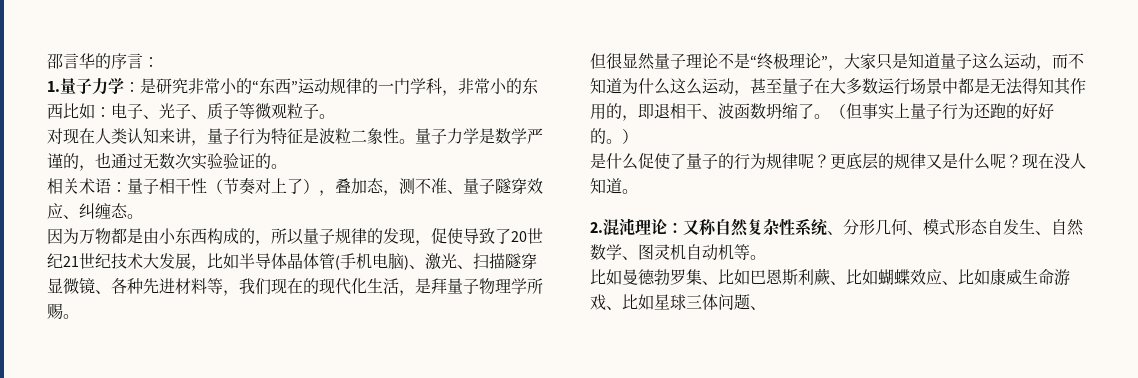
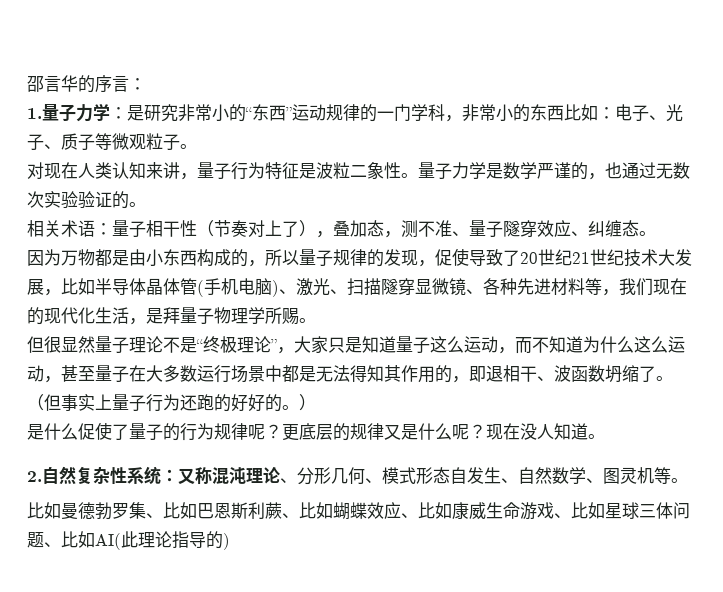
- 2.混沌理论：又称自然复杂性系统、分形几何、模式形态自发生、自然数学、图灵机自动机等。
+ 2.自然复杂性系统：又称混沌理论、分形几何、模式形态自发生、自然数学、图灵机等。
- 比如曼德勃罗集、比如巴恩斯利蕨、比如蝴蝶效应、比如康威生命游戏、比如星球三体问题、
+ 比如曼德勃罗集、比如巴恩斯利蕨、比如蝴蝶效应、比如康威生命游戏、比如星球三体问题、比如AI(此理论指导的)

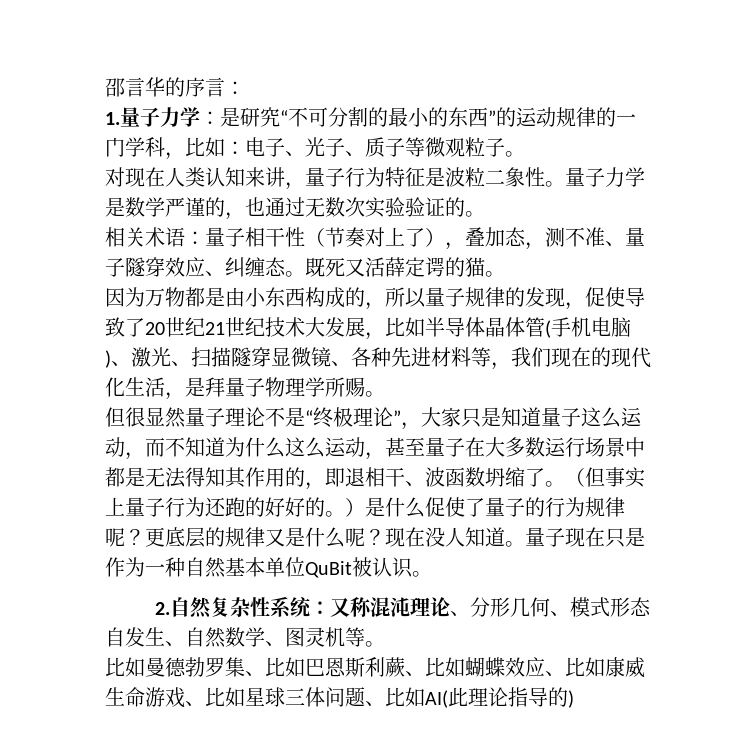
- 1.量子力学：是研究非常小的“东西”运动规律的一门学科，非常小的东西比如：电子、光子、质子等微观粒子。
+ 1.量子力学：是研究“不可分割的最小的东西”的运动规律的一门学科，比如：电子、光子、质子等微观粒子。
+ 既死又活薛定谔的猫。
- （但事实上量子行为还跑的好好的。）
- 是什么促使了量子的行为规律呢？
+ （但事实上量子行为还跑的好好的。）是什么促使了量子的行为规律呢？
+ 量子现在只是作为一种自然基本单位QuBit被认识。

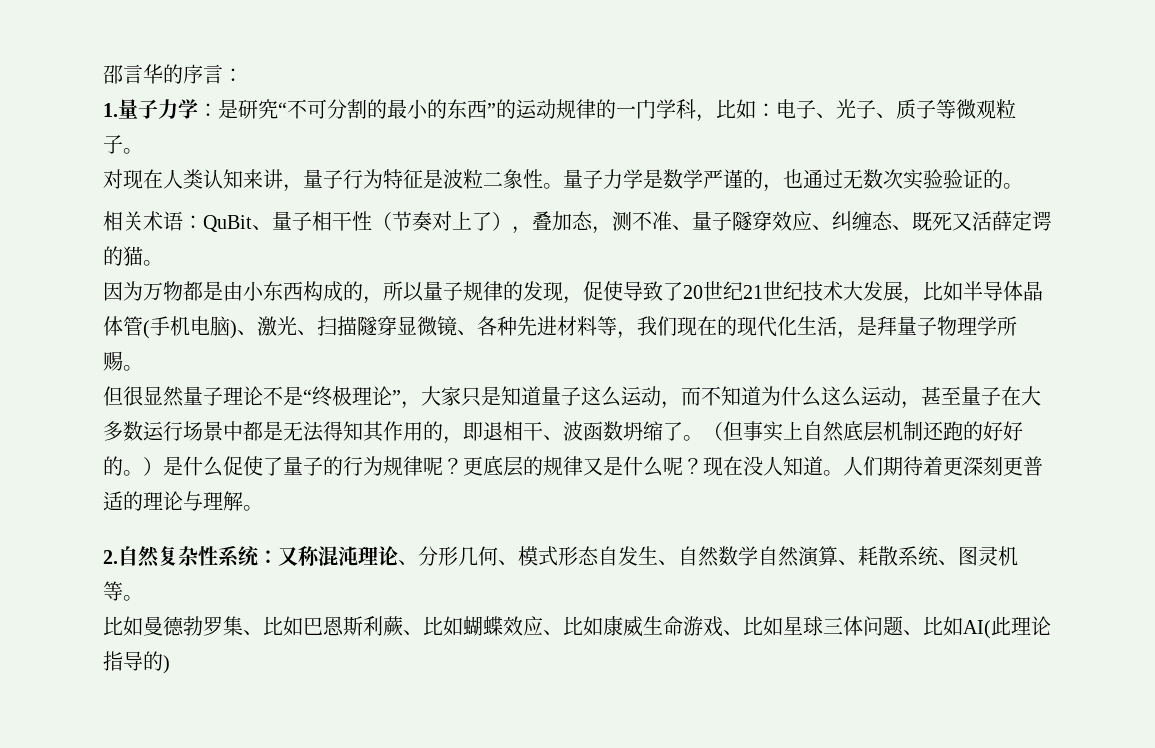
- 相关术语：量子相干性（节奏对上了），叠加态，测不准、量子隧穿效应、纠缠态。既死又活薛定谔的猫。
+ 相关术语：QuBit、量子相干性（节奏对上了），叠加态，测不准、量子隧穿效应、纠缠态、既死又活薛定谔的猫。
- （但事实上量子行为还跑的好好的。）是什么促使了量子的行为规律呢？
+ （但事实上自然底层机制还跑的好好的。）是什么促使了量子的行为规律呢？
- 量子现在只是作为一种自然基本单位QuBit被认识。
+ 人们期待着更深刻更普适的理论与理解。
- 2.自然复杂性系统：又称混沌理论、分形几何、模式形态自发生、自然数学、图灵机等。
+ 2.自然复杂性系统：又称混沌理论、分形几何、模式形态自发生、自然数学自然演算、耗散系统、图灵机等。

